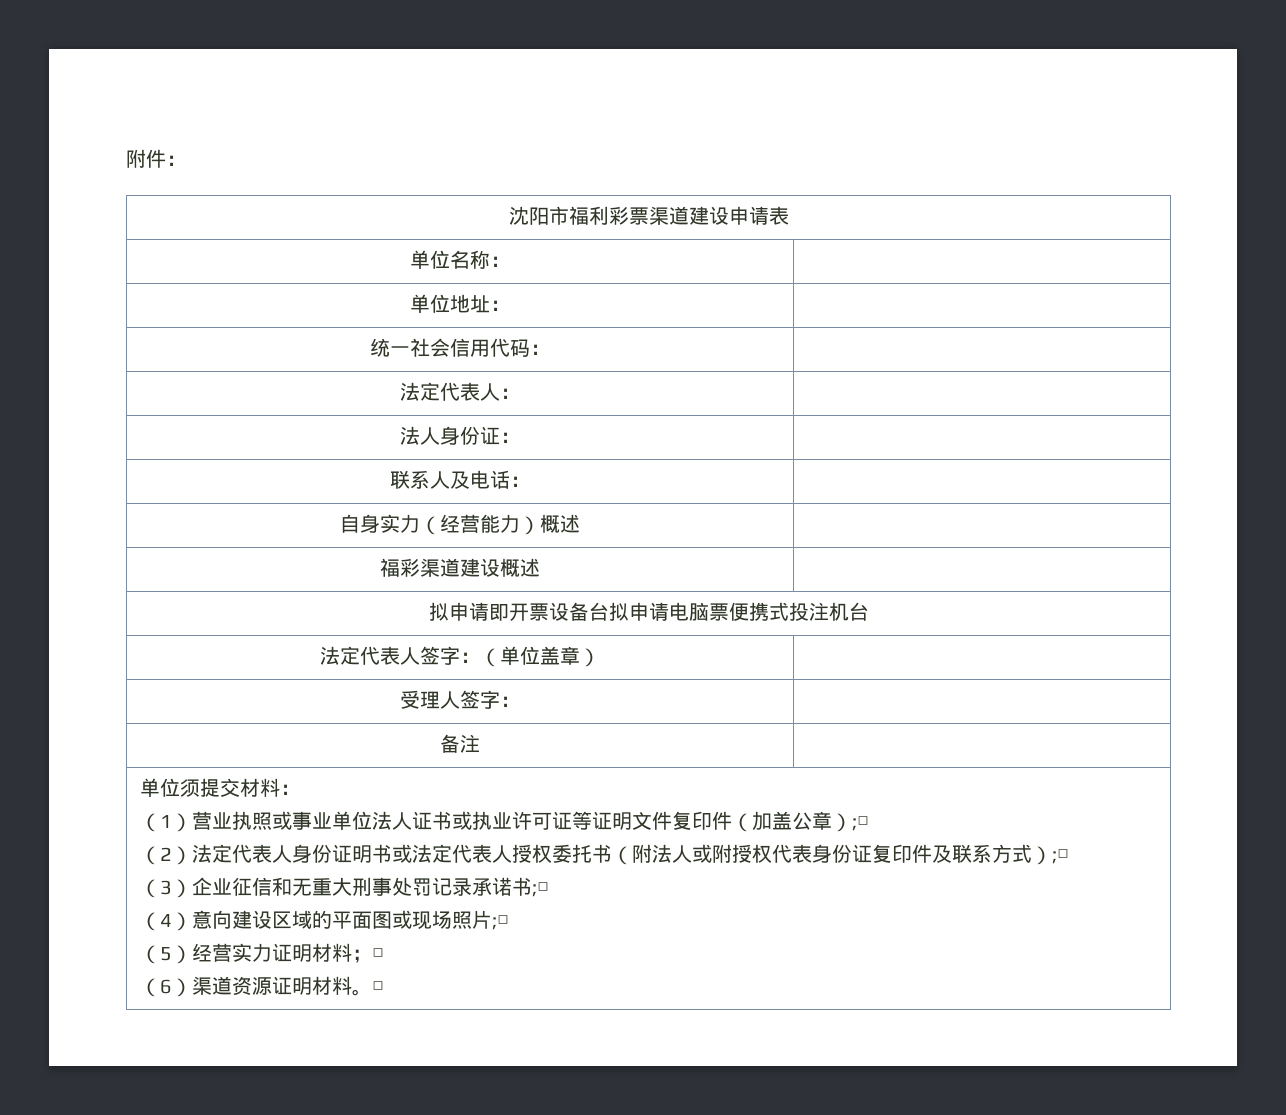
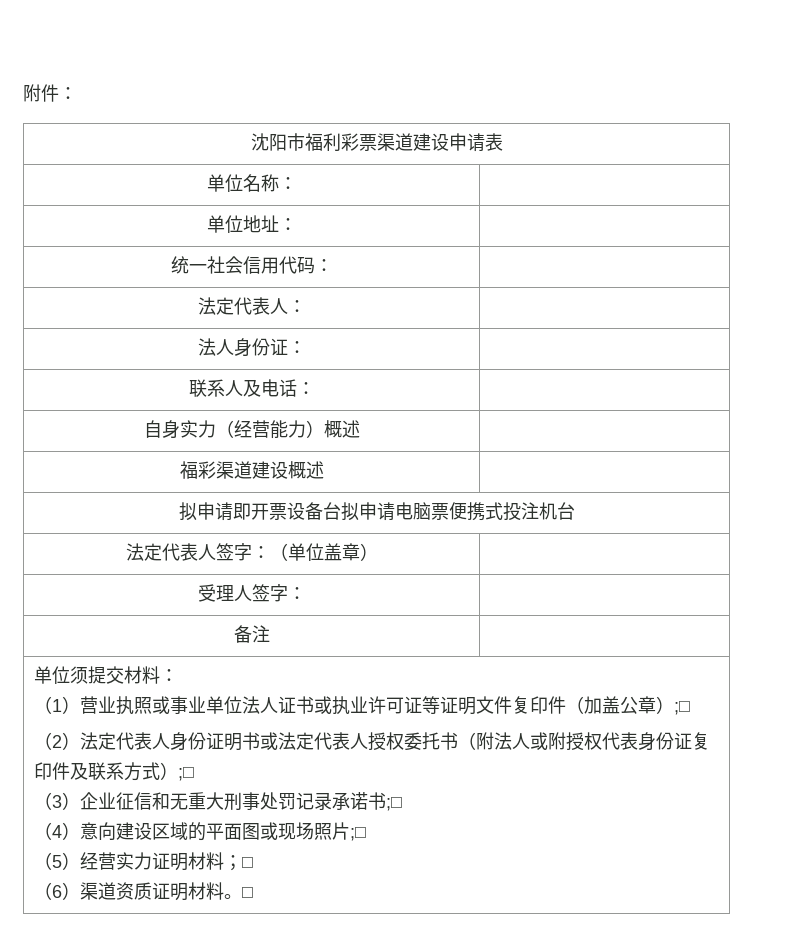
- （6）渠道资源证明材料。
+ （6）渠道资质证明材料。

